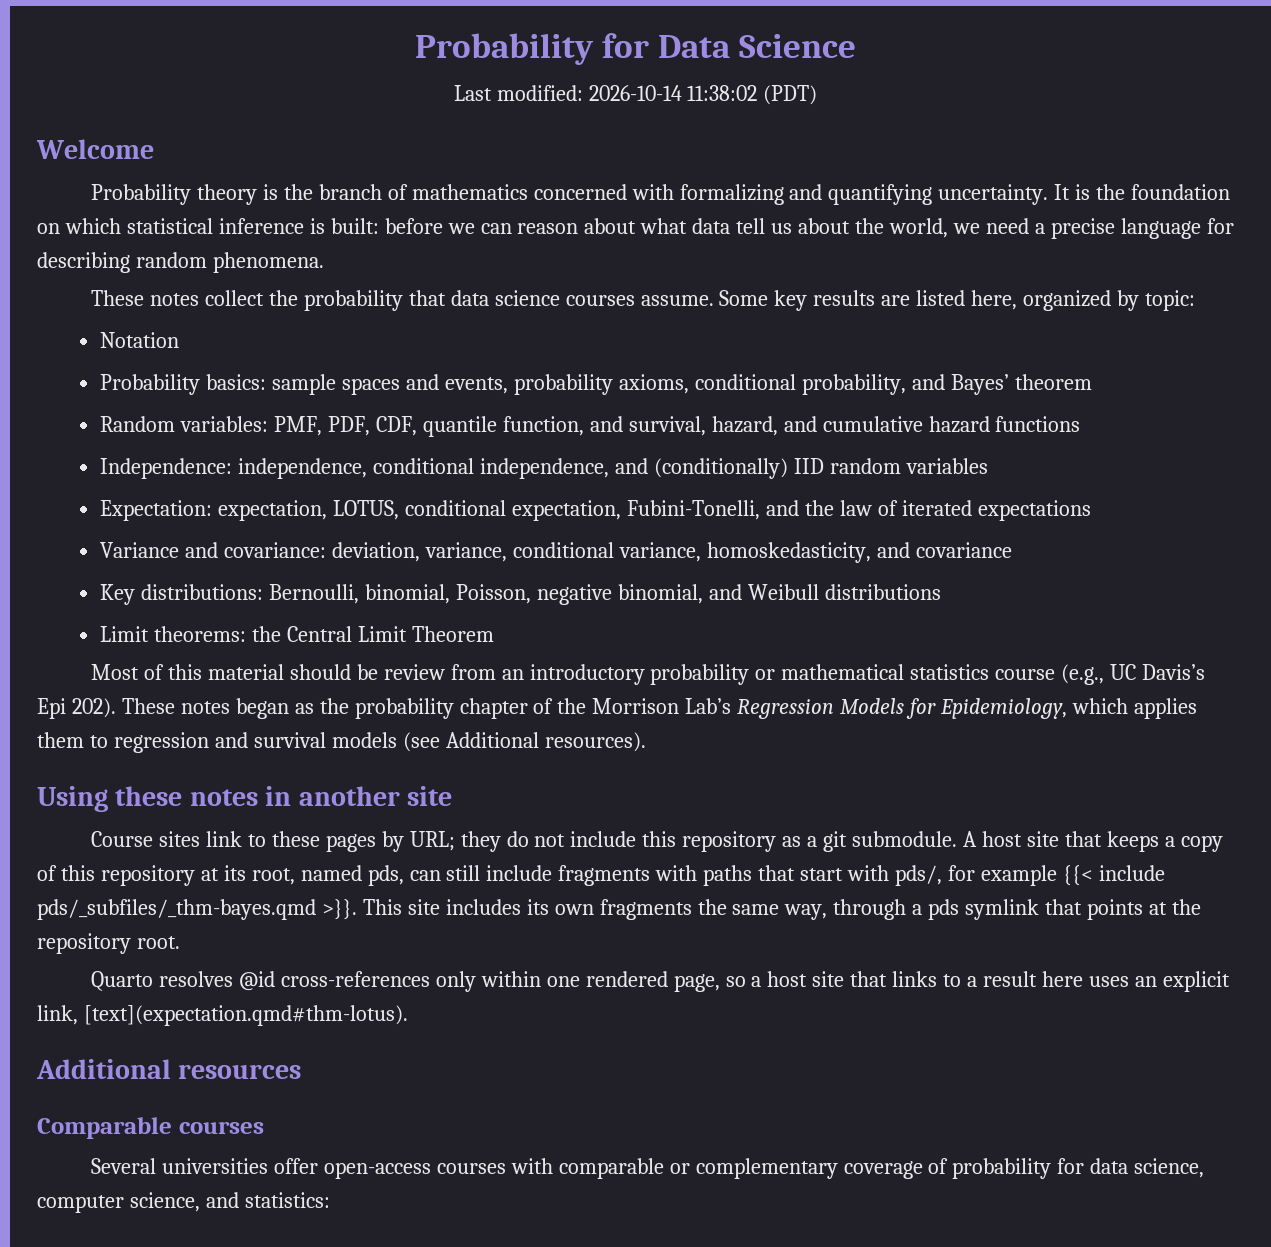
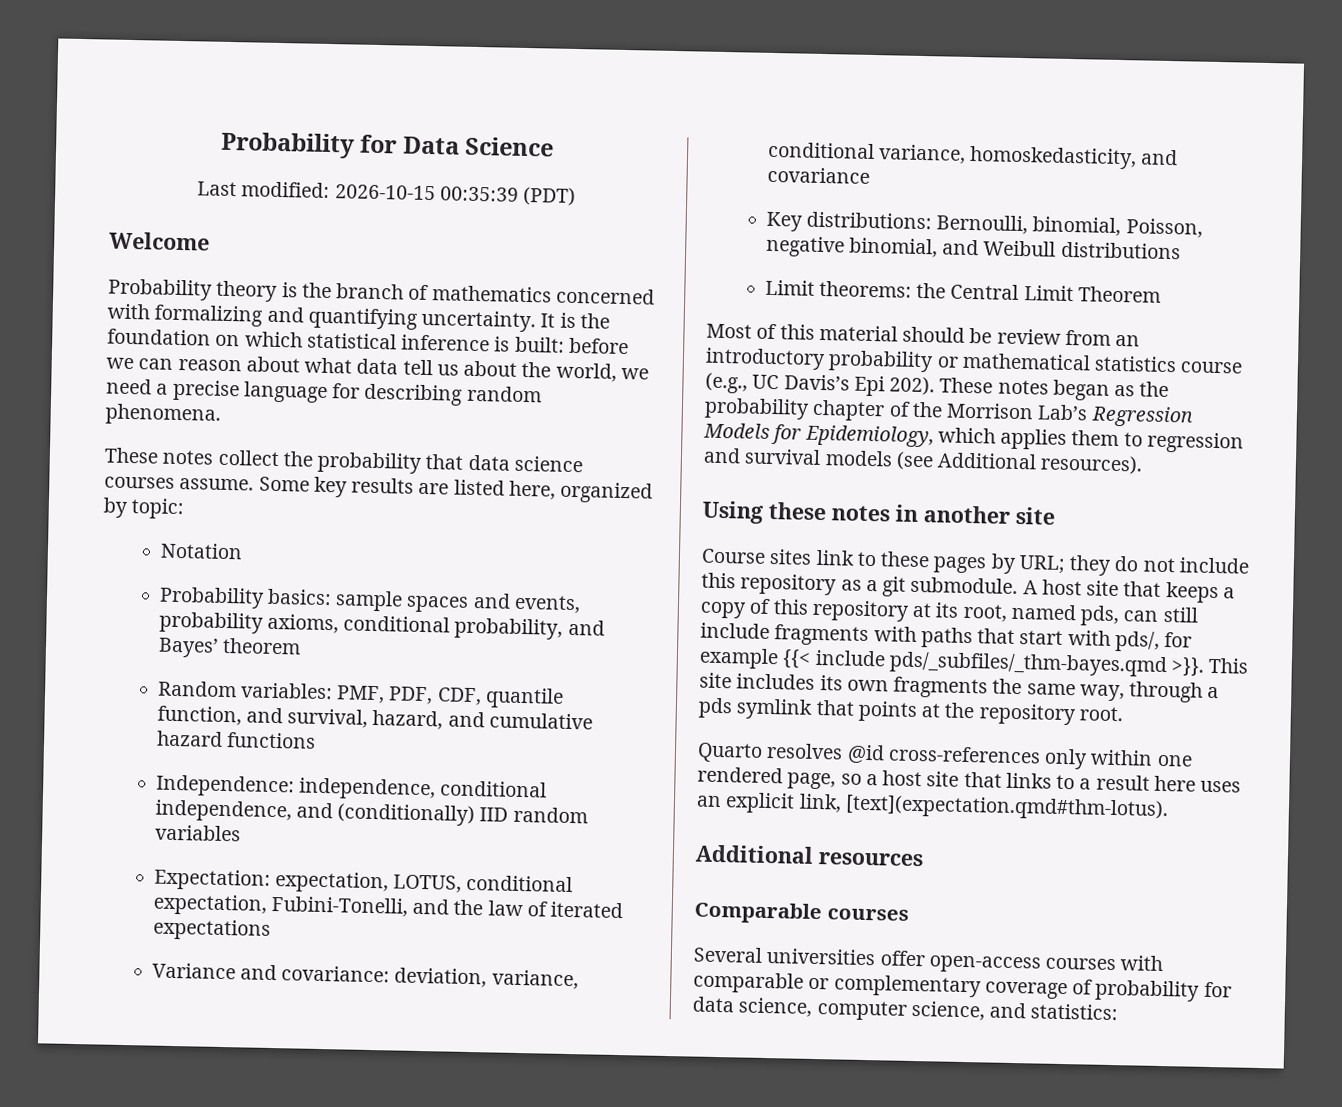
- Last modified: 2026-10-14 11:38:02 (PDT)
+ Last modified: 2026-10-15 00:35:39 (PDT)

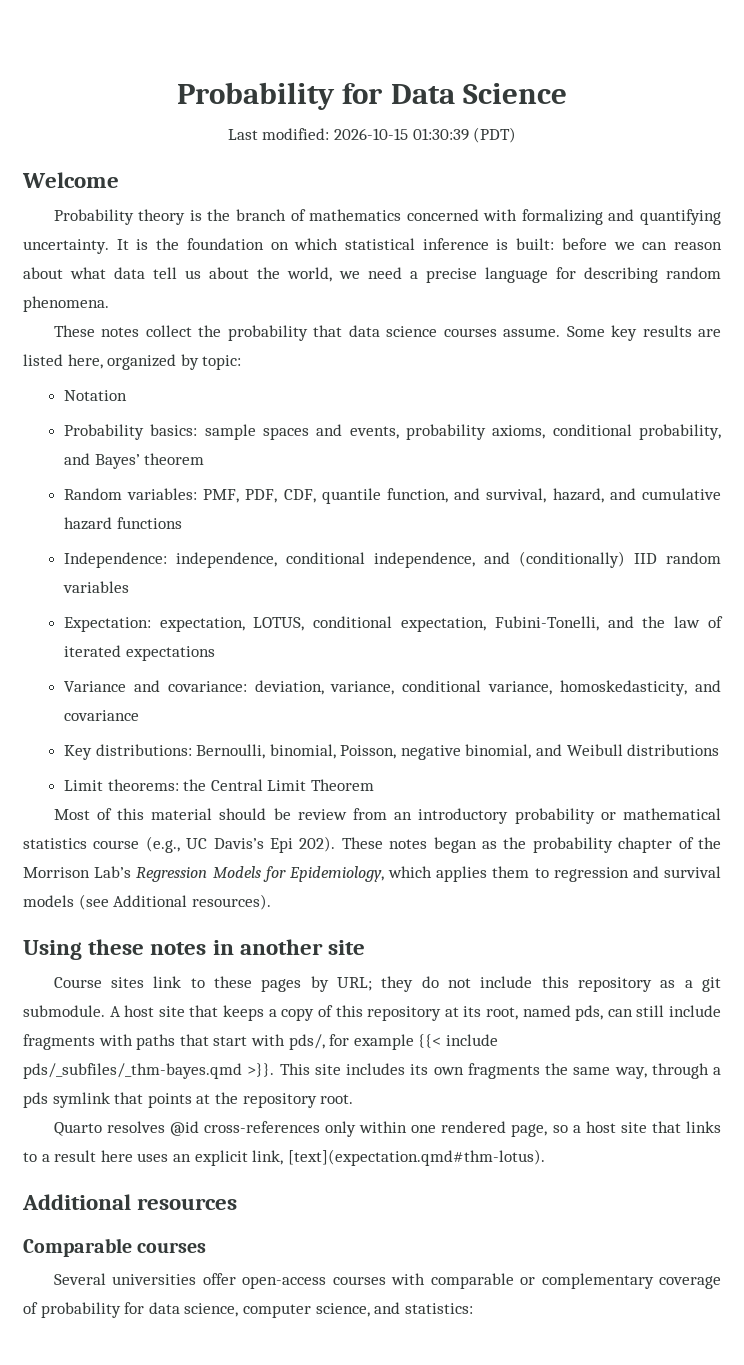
- Last modified: 2026-10-15 00:35:39 (PDT)
+ Last modified: 2026-10-15 01:30:39 (PDT)

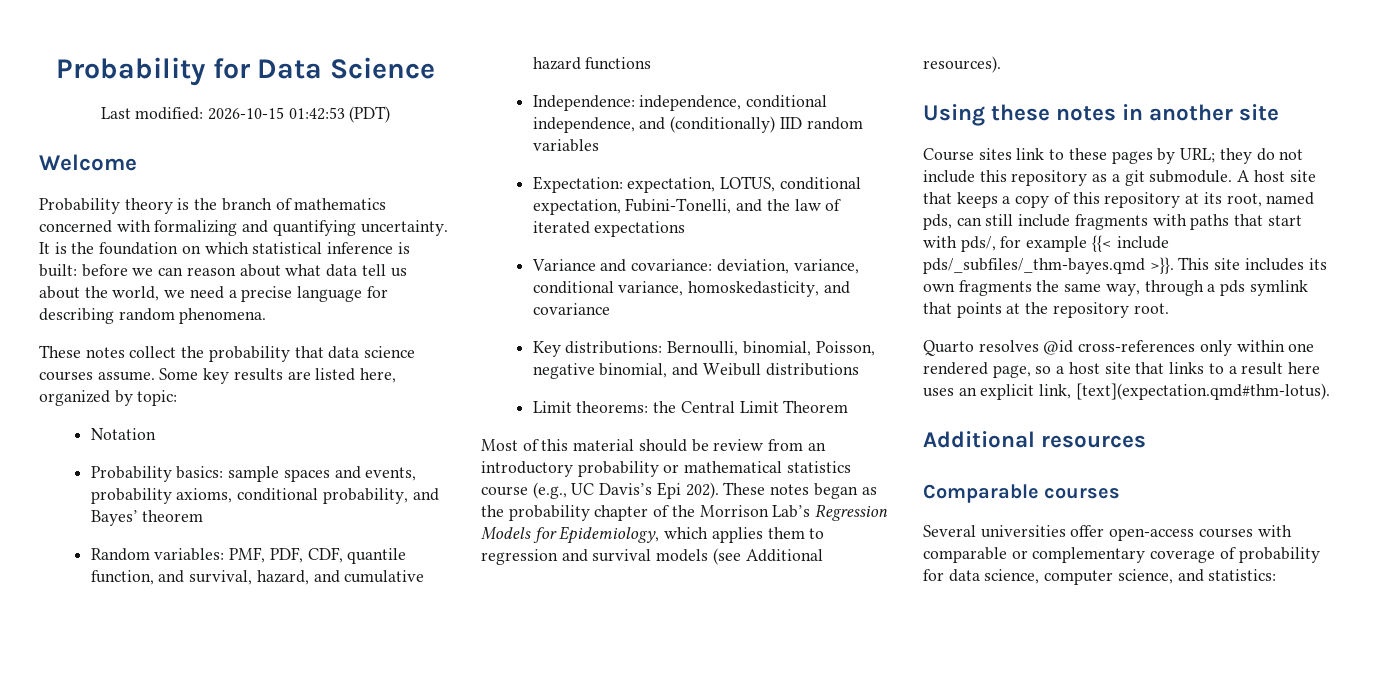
- Last modified: 2026-10-15 01:30:39 (PDT)
+ Last modified: 2026-10-15 01:42:53 (PDT)

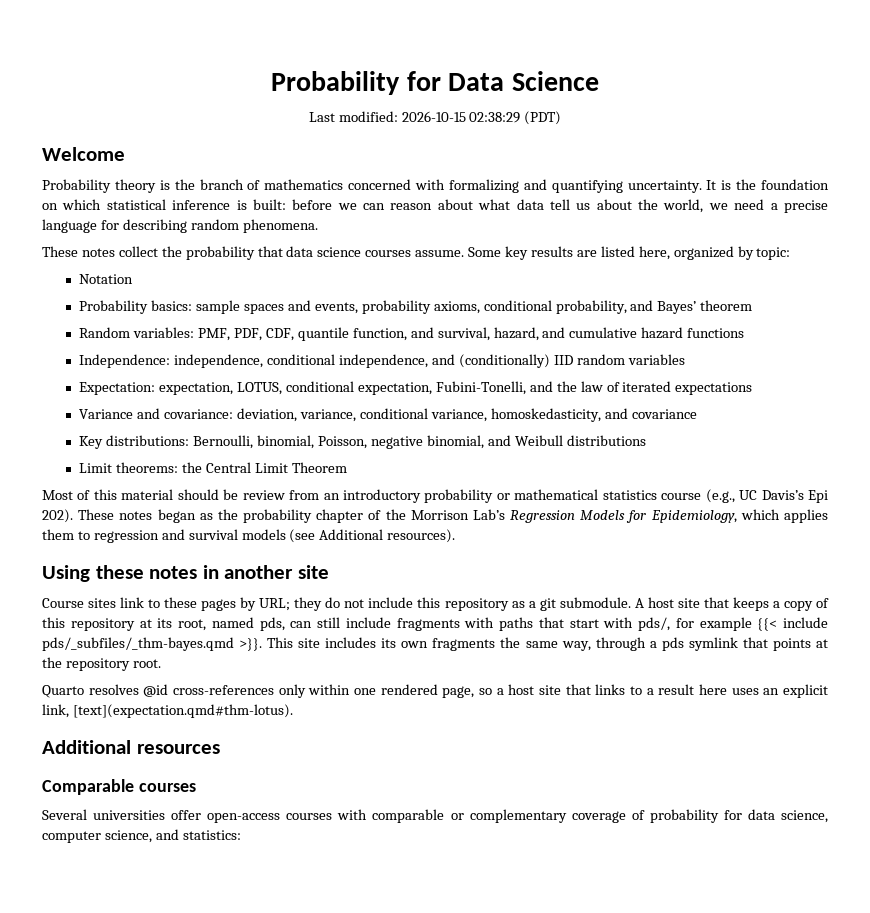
- Last modified: 2026-10-15 01:42:53 (PDT)
+ Last modified: 2026-10-15 02:38:29 (PDT)

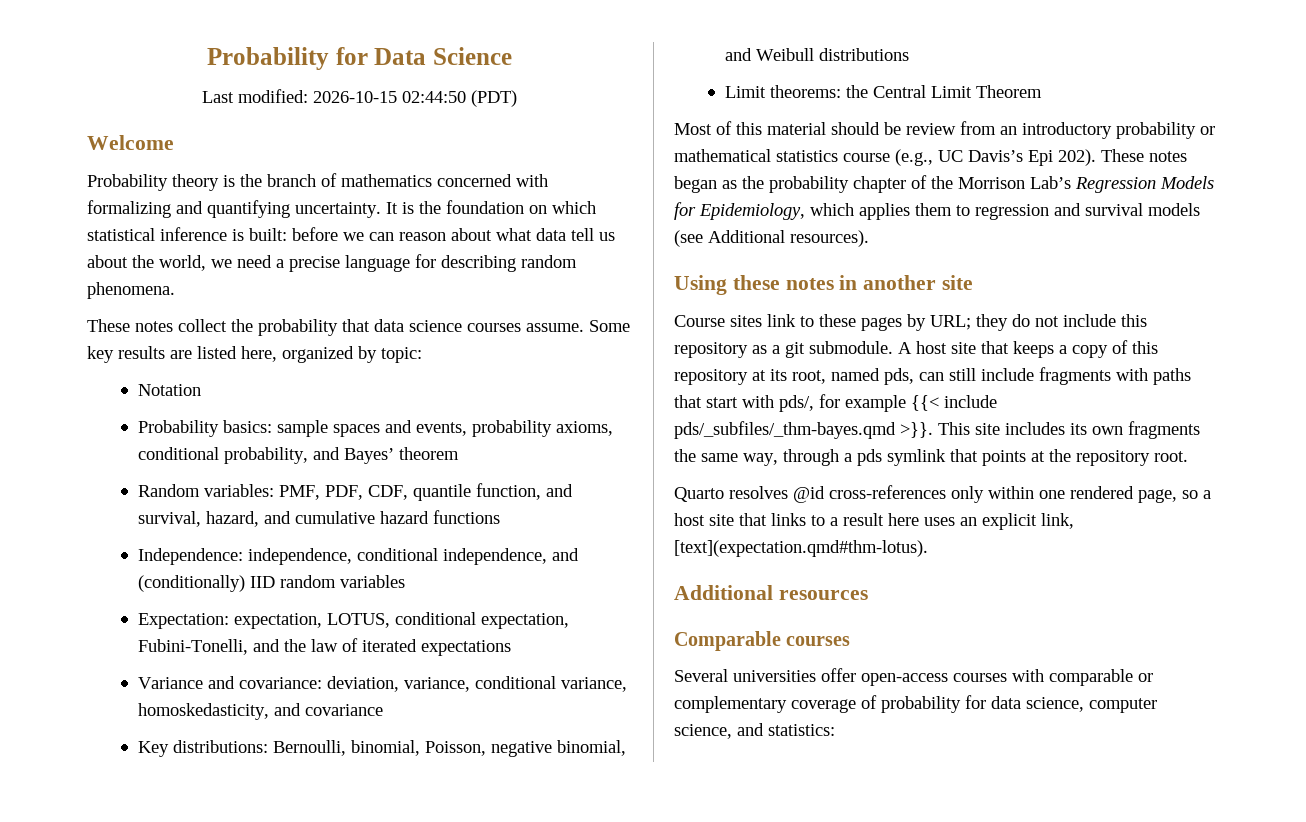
- Last modified: 2026-10-15 02:38:29 (PDT)
+ Last modified: 2026-10-15 02:44:50 (PDT)

